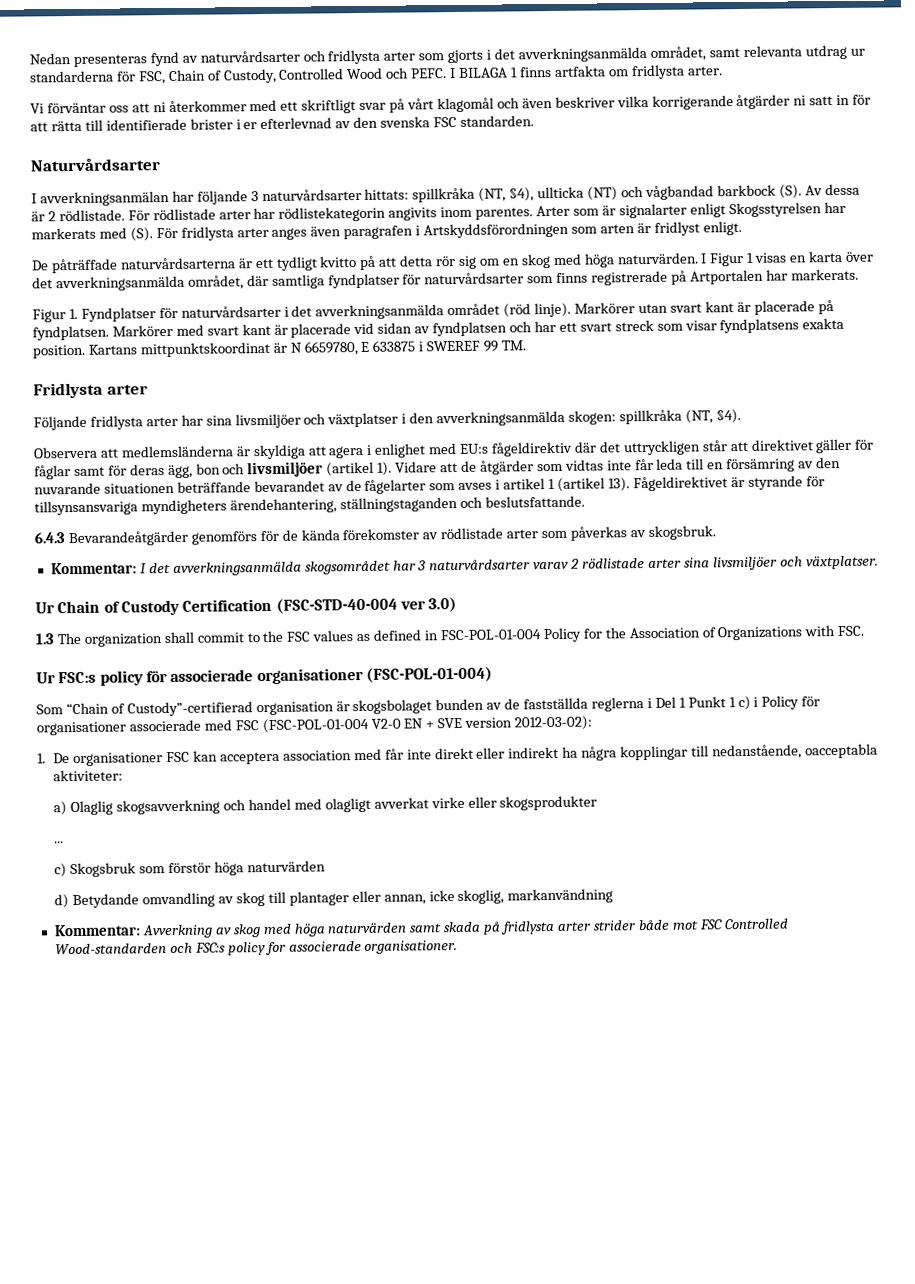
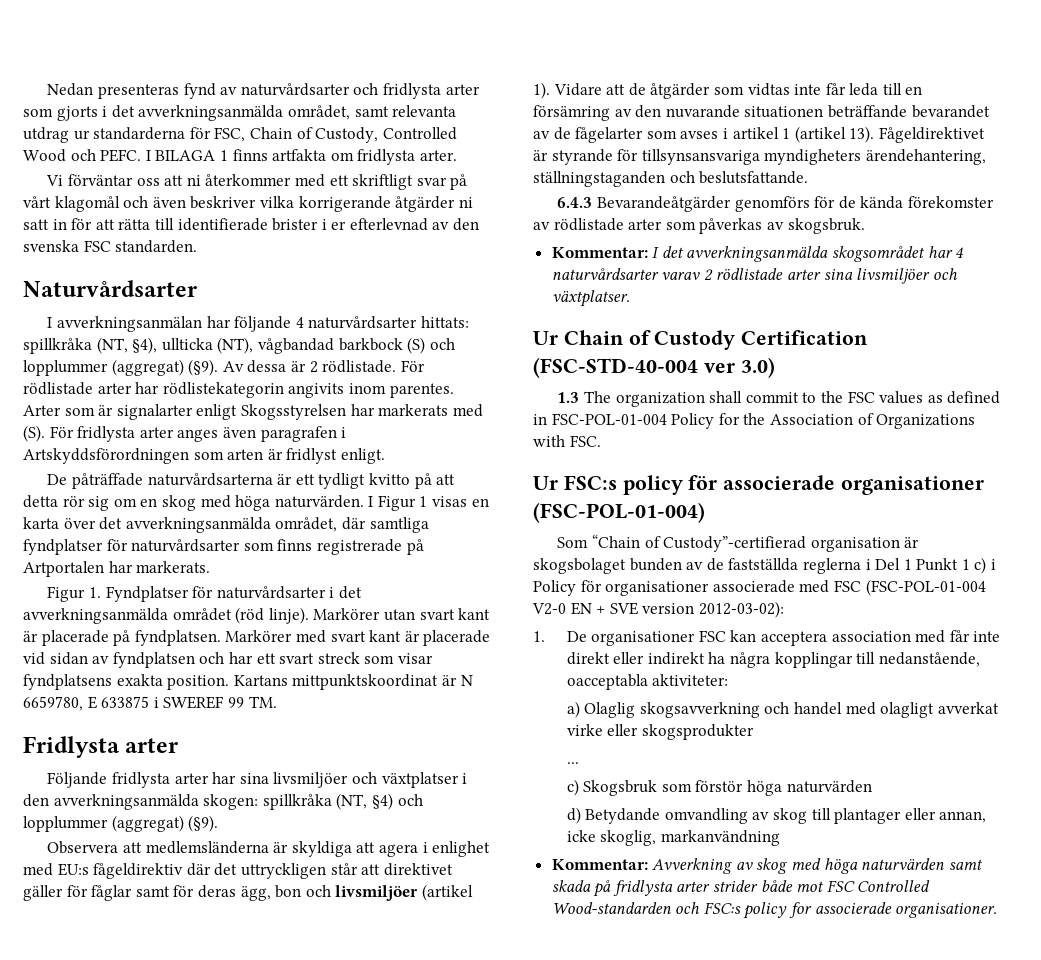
- I avverkningsanmälan har följande 3 naturvårdsarter hittats: spillkråka (NT, §4), ullticka (NT) och vågbandad barkbock (S). Av dessa är 2 rödlistade.
+ I avverkningsanmälan har följande 4 naturvårdsarter hittats: spillkråka (NT, §4), ullticka (NT), vågbandad barkbock (S) och lopplummer (aggregat) (§9). Av dessa är 2 rödlistade.
- Följande fridlysta arter har sina livsmiljöer och växtplatser i den avverkningsanmälda skogen: spillkråka (NT, §4).
+ Följande fridlysta arter har sina livsmiljöer och växtplatser i den avverkningsanmälda skogen: spillkråka (NT, §4) och lopplummer (aggregat) (§9).
- Kommentar: I det avverkningsanmälda skogsområdet har 3 naturvårdsarter varav 2 rödlistade arter sina livsmiljöer och växtplatser.
+ Kommentar: I det avverkningsanmälda skogsområdet har 4 naturvårdsarter varav 2 rödlistade arter sina livsmiljöer och växtplatser.

